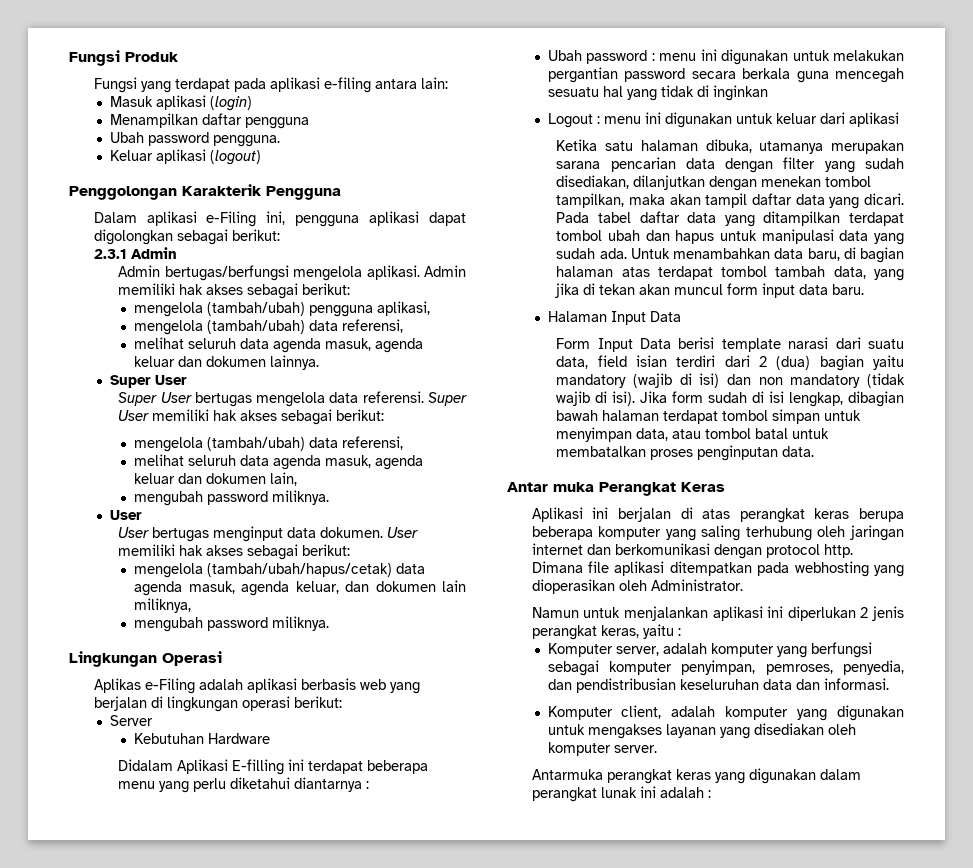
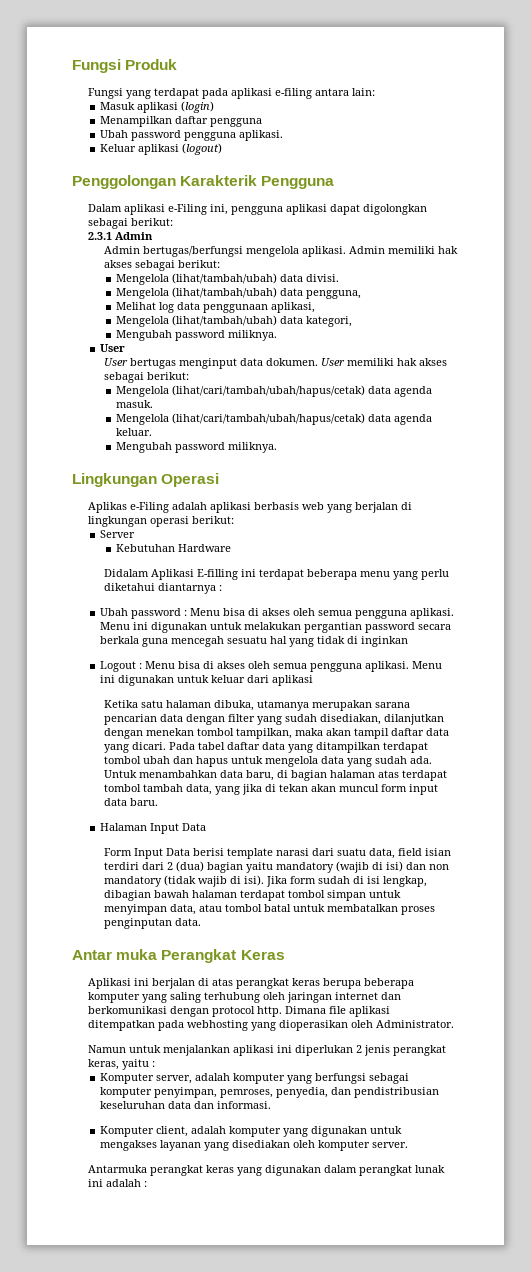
- Ubah password pengguna.
+ Ubah password pengguna aplikasi.
- mengelola (tambah/ubah) pengguna aplikasi,
- mengelola (tambah/ubah) data referensi,
- melihat seluruh data agenda masuk, agenda keluar dan dokumen lainnya.
- Super User
- Super User bertugas mengelola data referensi. Super User memiliki hak akses sebagai berikut:
- mengelola (tambah/ubah) data referensi,
- melihat seluruh data agenda masuk, agenda keluar dan dokumen lain,
- mengubah password miliknya.
+ Mengelola (lihat/tambah/ubah) data divisi.
+ Mengelola (lihat/tambah/ubah) data pengguna,
+ Melihat log data penggunaan aplikasi,
+ Mengelola (lihat/tambah/ubah) data kategori,
+ Mengubah password miliknya.
- mengelola (tambah/ubah/hapus/cetak) data agenda masuk, agenda keluar, dan dokumen lain miliknya,
- mengubah password miliknya.
+ Mengelola (lihat/cari/tambah/ubah/hapus/cetak) data agenda masuk.
+ Mengelola (lihat/cari/tambah/ubah/hapus/cetak) data agenda keluar.
+ Mengubah password miliknya.
- Ubah password : menu ini digunakan untuk melakukan pergantian password secara berkala guna mencegah sesuatu hal yang tidak di inginkan
+ Ubah password : Menu bisa di akses oleh semua pengguna aplikasi. Menu ini digunakan untuk melakukan pergantian password secara berkala guna mencegah sesuatu hal yang tidak di inginkan
- Logout : menu ini digunakan untuk keluar dari aplikasi
+ Logout : Menu bisa di akses oleh semua pengguna aplikasi. Menu ini digunakan untuk keluar dari aplikasi
- Pada tabel daftar data yang ditampilkan terdapat tombol ubah dan hapus untuk manipulasi data yang sudah ada.
+ Pada tabel daftar data yang ditampilkan terdapat tombol ubah dan hapus untuk mengelola data yang sudah ada.

